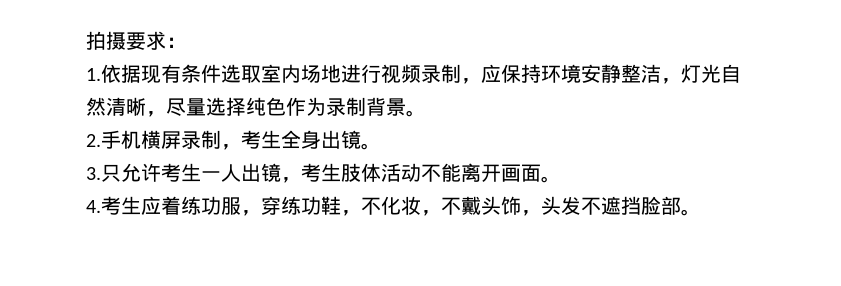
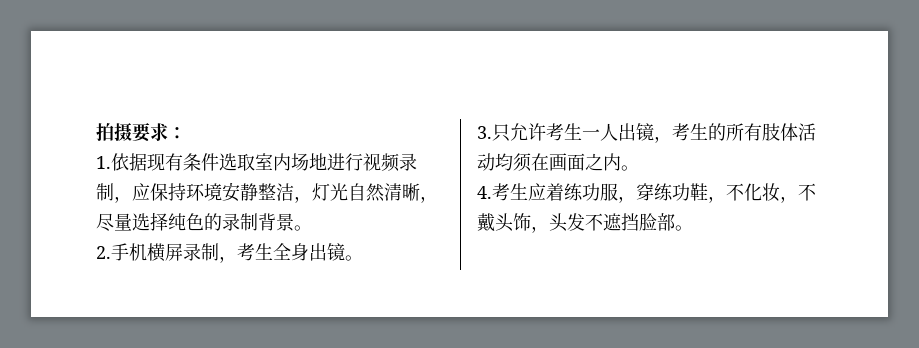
- 1.依据现有条件选取室内场地进行视频录制，应保持环境安静整洁，灯光自然清晰，尽量选择纯色作为录制背景。
+ 1.依据现有条件选取室内场地进行视频录制，应保持环境安静整洁，灯光自然清晰，尽量选择纯色的录制背景。
- 3.只允许考生一人出镜，考生肢体活动不能离开画面。
+ 3.只允许考生一人出镜，考生的所有肢体活动均须在画面之内。

